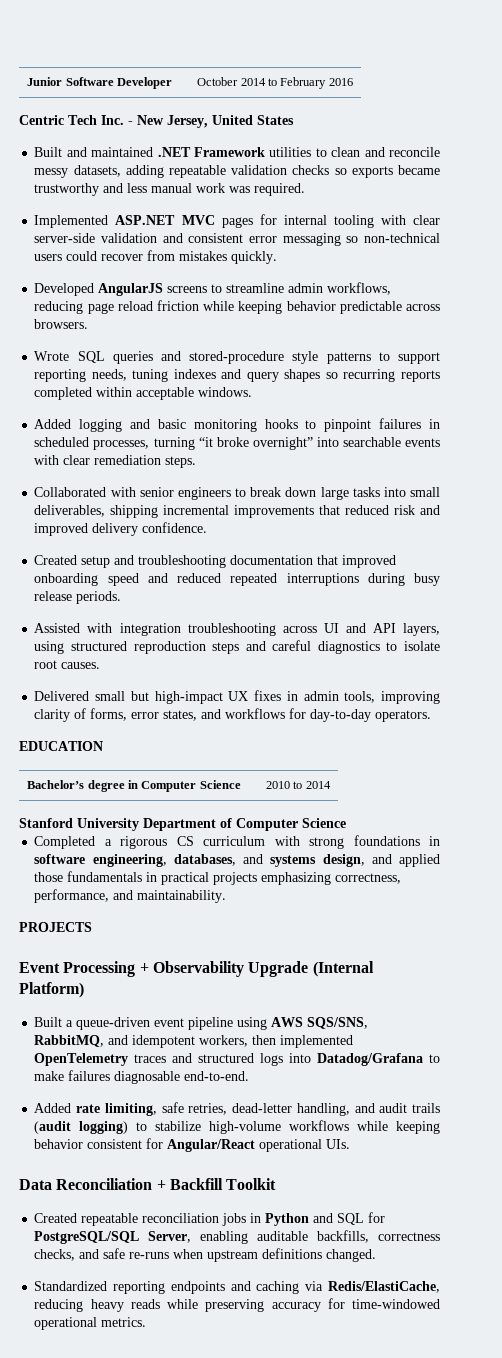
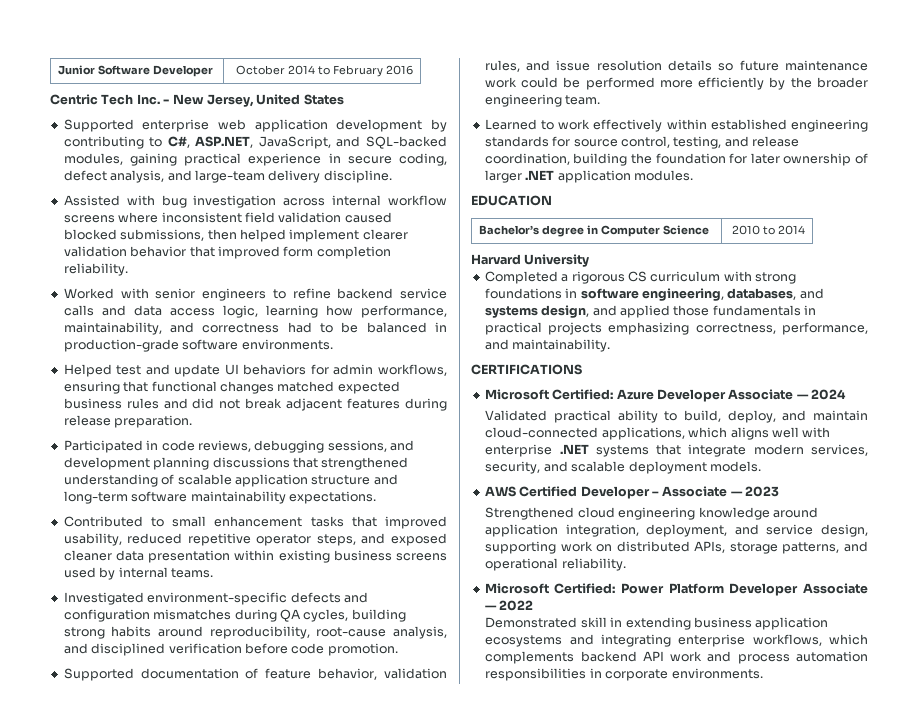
- Built and maintained .NET Framework utilities to clean and reconcile messy datasets, adding repeatable validation checks so exports became trustworthy and less manual work was required.
- Implemented ASP.NET MVC pages for internal tooling with clear server-side validation and consistent error messaging so non-technical users could recover from mistakes quickly.
- Developed AngularJS screens to streamline admin workflows, reducing page reload friction while keeping behavior predictable across browsers.
- Wrote SQL queries and stored-procedure style patterns to support reporting needs, tuning indexes and query shapes so recurring reports completed within acceptable windows.
- Added logging and basic monitoring hooks to pinpoint failures in scheduled processes, turning “it broke overnight” into searchable events with clear remediation steps.
- Collaborated with senior engineers to break down large tasks into small deliverables, shipping incremental improvements that reduced risk and improved delivery confidence.
- Created setup and troubleshooting documentation that improved onboarding speed and reduced repeated interruptions during busy release periods.
- Assisted with integration troubleshooting across UI and API layers, using structured reproduction steps and careful diagnostics to isolate root causes.
- Delivered small but high-impact UX fixes in admin tools, improving clarity of forms, error states, and workflows for day-to-day operators.
+ Supported enterprise web application development by contributing to C#, ASP.NET, JavaScript, and SQL-backed modules, gaining practical experience in secure coding, defect analysis, and large-team delivery discipline.
+ Assisted with bug investigation across internal workflow screens where inconsistent field validation caused blocked submissions, then helped implement clearer validation behavior that improved form completion reliability.
+ Worked with senior engineers to refine backend service calls and data access logic, learning how performance, maintainability, and correctness had to be balanced in production-grade software environments.
+ Helped test and update UI behaviors for admin workflows, ensuring that functional changes matched expected business rules and did not break adjacent features during release preparation.
+ Participated in code reviews, debugging sessions, and development planning discussions that strengthened understanding of scalable application structure and long-term software maintainability expectations.
+ Contributed to small enhancement tasks that improved usability, reduced repetitive operator steps, and exposed cleaner data presentation within existing business screens used by internal teams.
+ Investigated environment-specific defects and configuration mismatches during QA cycles, building strong habits around reproducibility, root-cause analysis, and disciplined verification before code promotion.
+ Supported documentation of feature behavior, validation rules, and issue resolution details so future maintenance work could be performed more efficiently by the broader engineering team.
+ Learned to work effectively within established engineering standards for source control, testing, and release coordination, building the foundation for later ownership of larger .NET application modules.
- Stanford University Department of Computer Science
+ Harvard University
- PROJECTS
- Event Processing + Observability Upgrade (Internal Platform)
- Built a queue-driven event pipeline using AWS SQS/SNS, RabbitMQ, and idempotent workers, then implemented OpenTelemetry traces and structured logs into Datadog/Grafana to make failures diagnosable end-to-end.
- Added rate limiting, safe retries, dead-letter handling, and audit trails (audit logging) to stabilize high-volume workflows while keeping behavior consistent for Angular/React operational UIs.
- Data Reconciliation + Backfill Toolkit
- Created repeatable reconciliation jobs in Python and SQL for PostgreSQL/SQL Server, enabling auditable backfills, correctness checks, and safe re-runs when upstream definitions changed.
- Standardized reporting endpoints and caching via Redis/ElastiCache, reducing heavy reads while preserving accuracy for time-windowed operational metrics.
+ CERTIFICATIONS
+ Microsoft Certified: Azure Developer Associate — 2024
+ Validated practical ability to build, deploy, and maintain cloud-connected applications, which aligns well with enterprise .NET systems that integrate modern services, security, and scalable deployment models.
+ AWS Certified Developer – Associate — 2023
+ Strengthened cloud engineering knowledge around application integration, deployment, and service design, supporting work on distributed APIs, storage patterns, and operational reliability.
+ Microsoft Certified: Power Platform Developer Associate — 2022
+ Demonstrated skill in extending business application ecosystems and integrating enterprise workflows, which complements backend API work and process automation responsibilities in corporate environments.

